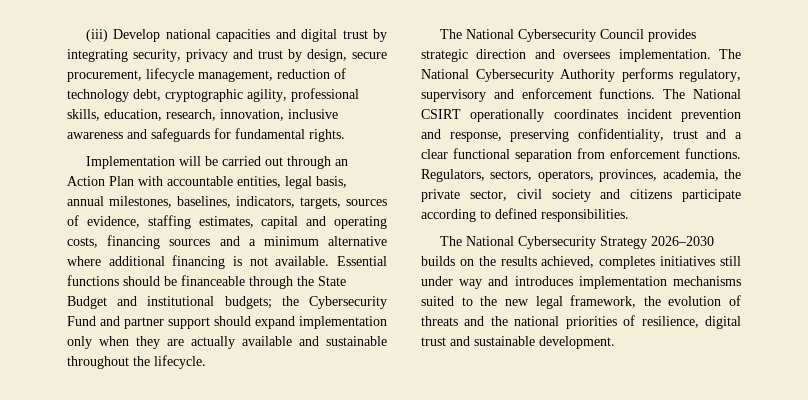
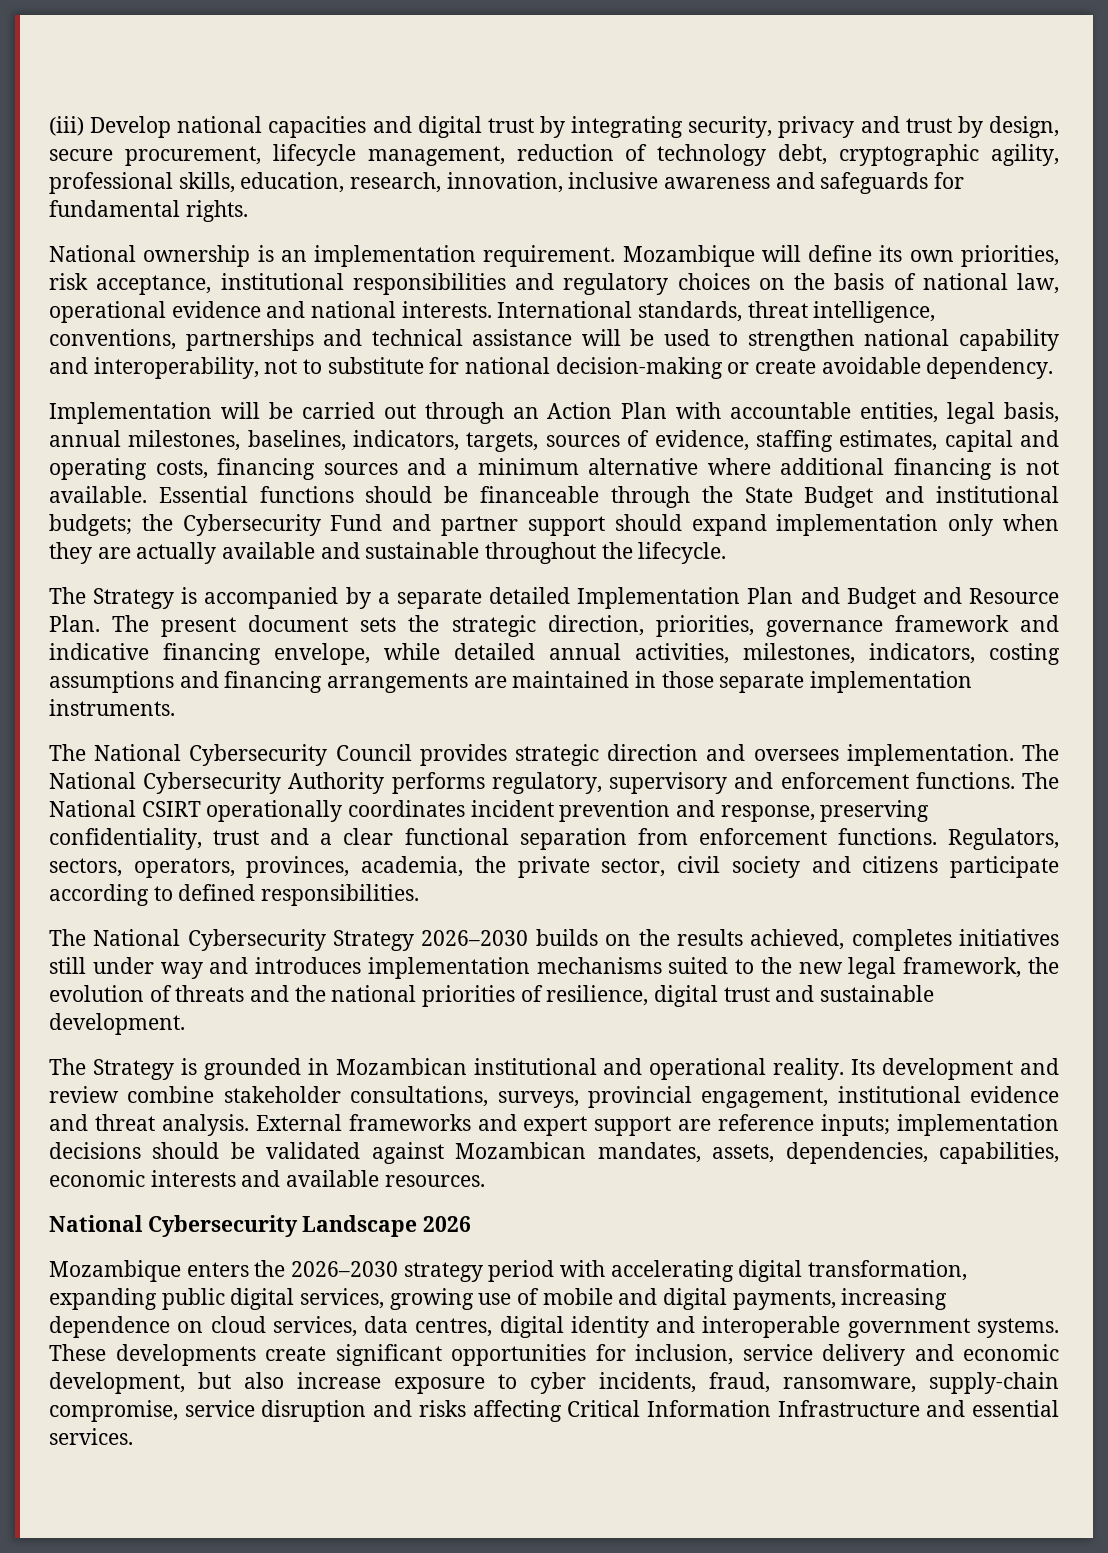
+ National ownership is an implementation requirement. Mozambique will define its own priorities, risk acceptance, institutional responsibilities and regulatory choices on the basis of national law, operational evidence and national interests. International standards, threat intelligence, conventions, partnerships and technical assistance will be used to strengthen national capability and interoperability, not to substitute for national decision-making or create avoidable dependency.
+ The Strategy is accompanied by a separate detailed Implementation Plan and Budget and Resource Plan. The present document sets the strategic direction, priorities, governance framework and indicative financing envelope, while detailed annual activities, milestones, indicators, costing assumptions and financing arrangements are maintained in those separate implementation instruments.
+ The Strategy is grounded in Mozambican institutional and operational reality. Its development and review combine stakeholder consultations, surveys, provincial engagement, institutional evidence and threat analysis. External frameworks and expert support are reference inputs; implementation decisions should be validated against Mozambican mandates, assets, dependencies, capabilities, economic interests and available resources.
+ National Cybersecurity Landscape 2026
+ Mozambique enters the 2026–2030 strategy period with accelerating digital transformation, expanding public digital services, growing use of mobile and digital payments, increasing dependence on cloud services, data centres, digital identity and interoperable government systems. These developments create significant opportunities for inclusion, service delivery and economic development, but also increase exposure to cyber incidents, fraud, ransomware, supply-chain compromise, service disruption and risks affecting Critical Information Infrastructure and essential services.

